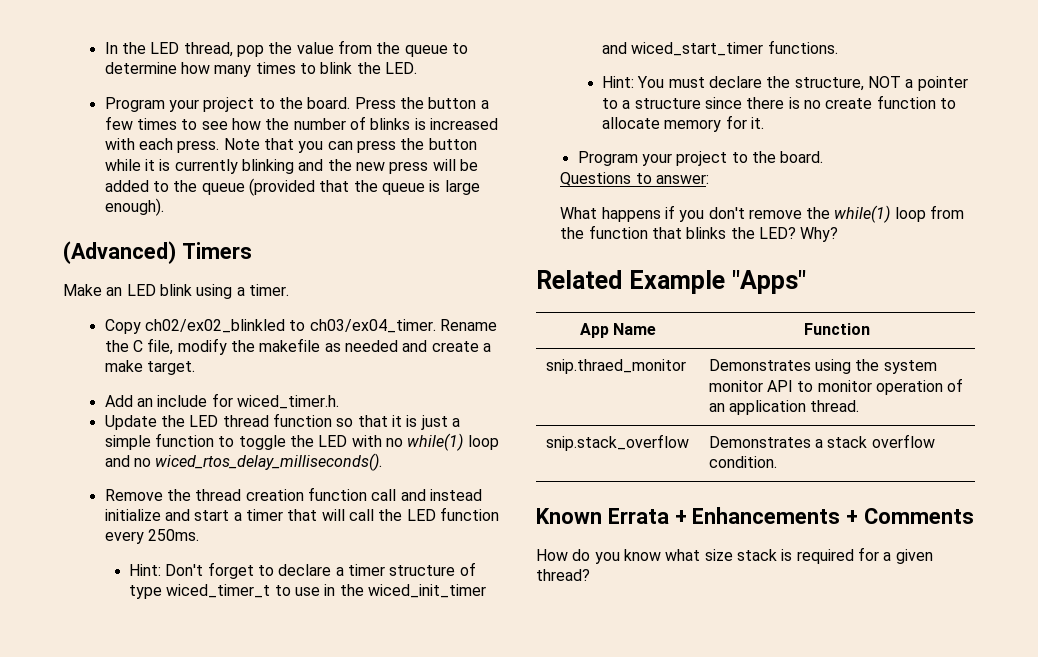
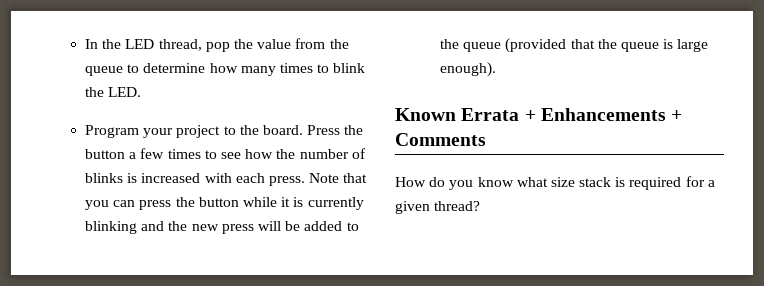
- (Advanced) Timers
- Make an LED blink using a timer.
- Copy ch02/ex02_blinkled to ch03/ex04_timer. Rename the C file, modify the makefile as needed and create a make target.
- Add an include for wiced_timer.h.
- Update the LED thread function so that it is just a simple function to toggle the LED with no while(1) loop and no wiced_rtos_delay_milliseconds().
- Remove the thread creation function call and instead initialize and start a timer that will call the LED function every 250ms.
- Hint: Don't forget to declare a timer structure of type wiced_timer_t to use in the wiced_init_timer and wiced_start_timer functions.
- Hint: You must declare the structure, NOT a pointer to a structure since there is no create function to allocate memory for it.
- Program your project to the board.
- Questions to answer:
- What happens if you don't remove the while(1) loop from the function that blinks the LED? Why?
- Related Example "Apps"
- App Name | Function
- snip.thraed_monitor | Demonstrates using the system monitor API to monitor operation of an application thread.
- snip.stack_overflow | Demonstrates a stack overflow condition.

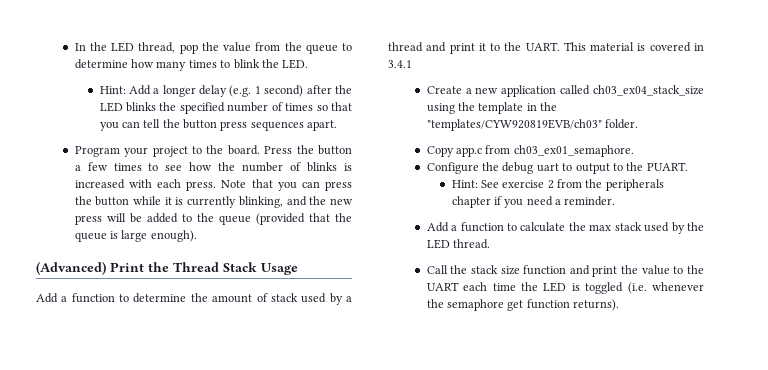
+ Hint: Add a longer delay (e.g. 1 second) after the LED blinks the specified number of times so that you can tell the button press sequences apart.
- Note that you can press the button while it is currently blinking and the new press will be added to the queue (provided that the queue is large enough).
+ Note that you can press the button while it is currently blinking, and the new press will be added to the queue (provided that the queue is large enough).
- Known Errata + Enhancements + Comments
- How do you know what size stack is required for a given thread?
+ (Advanced) Print the Thread Stack Usage
+ Add a function to determine the amount of stack used by a thread and print it to the UART. This material is covered in 3.4.1
+ Create a new application called ch03_ex04_stack_size using the template in the "templates/CYW920819EVB/ch03" folder.
+ Copy app.c from ch03_ex01_semaphore.
+ Configure the debug uart to output to the PUART.
+ Hint: See exercise 2 from the peripherals chapter if you need a reminder.
+ Add a function to calculate the max stack used by the LED thread.
+ Call the stack size function and print the value to the UART each time the LED is toggled (i.e. whenever the semaphore get function returns).

